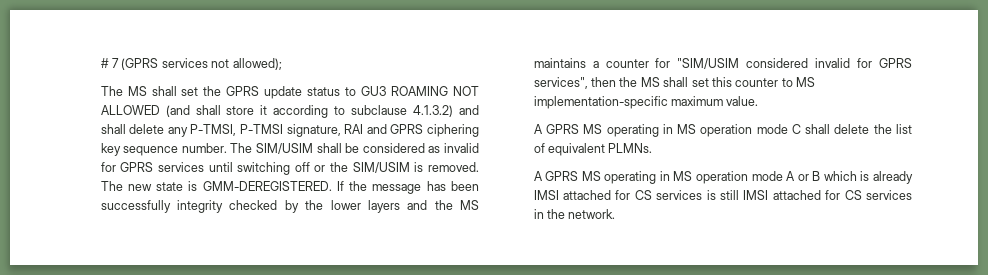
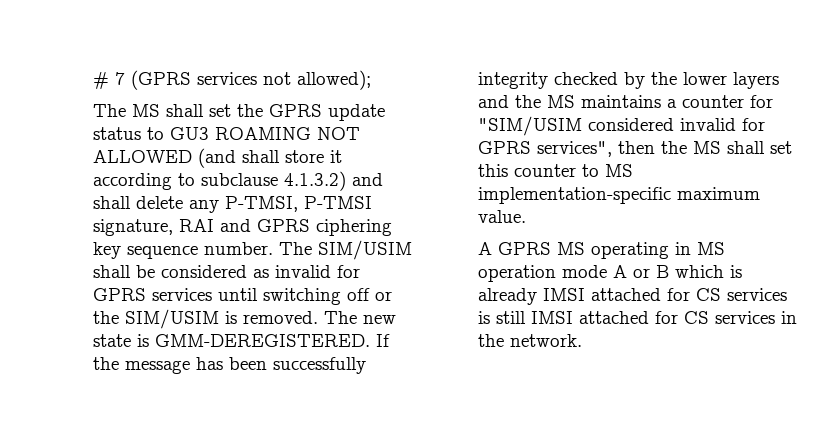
- A GPRS MS operating in MS operation mode C shall delete the list of equivalent PLMNs.

